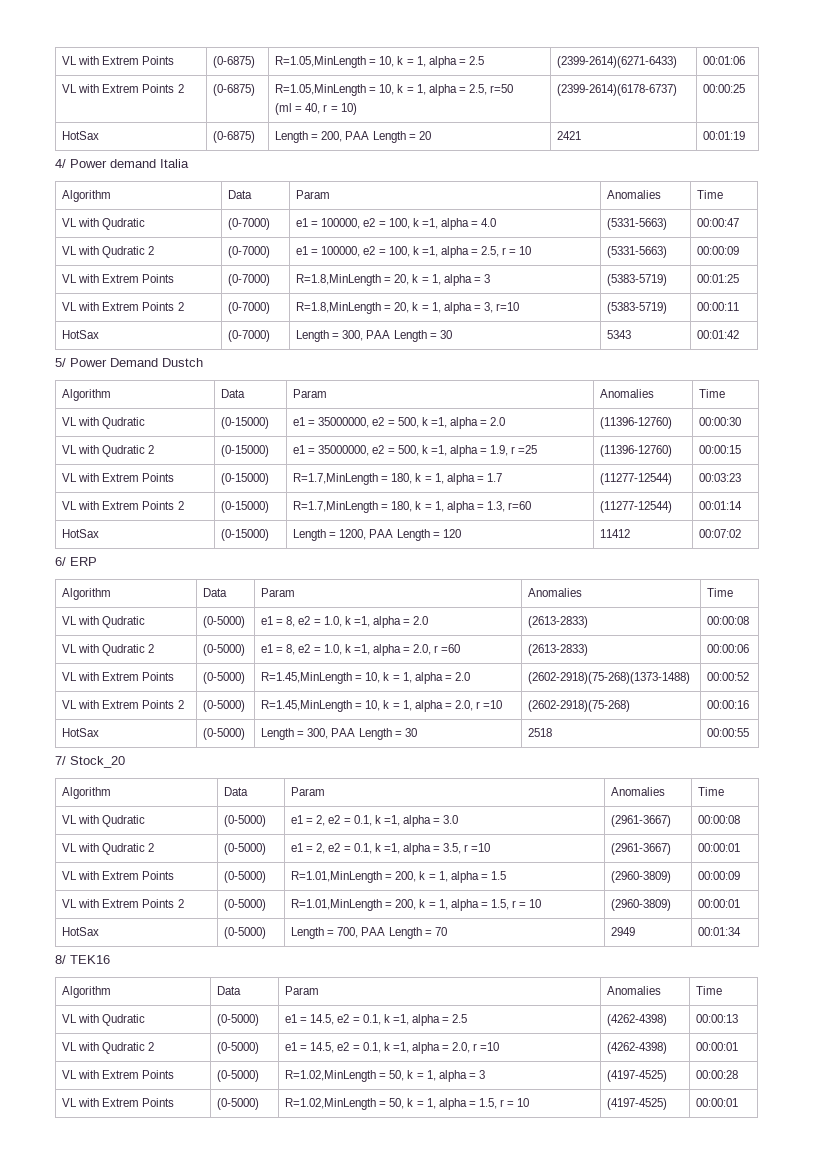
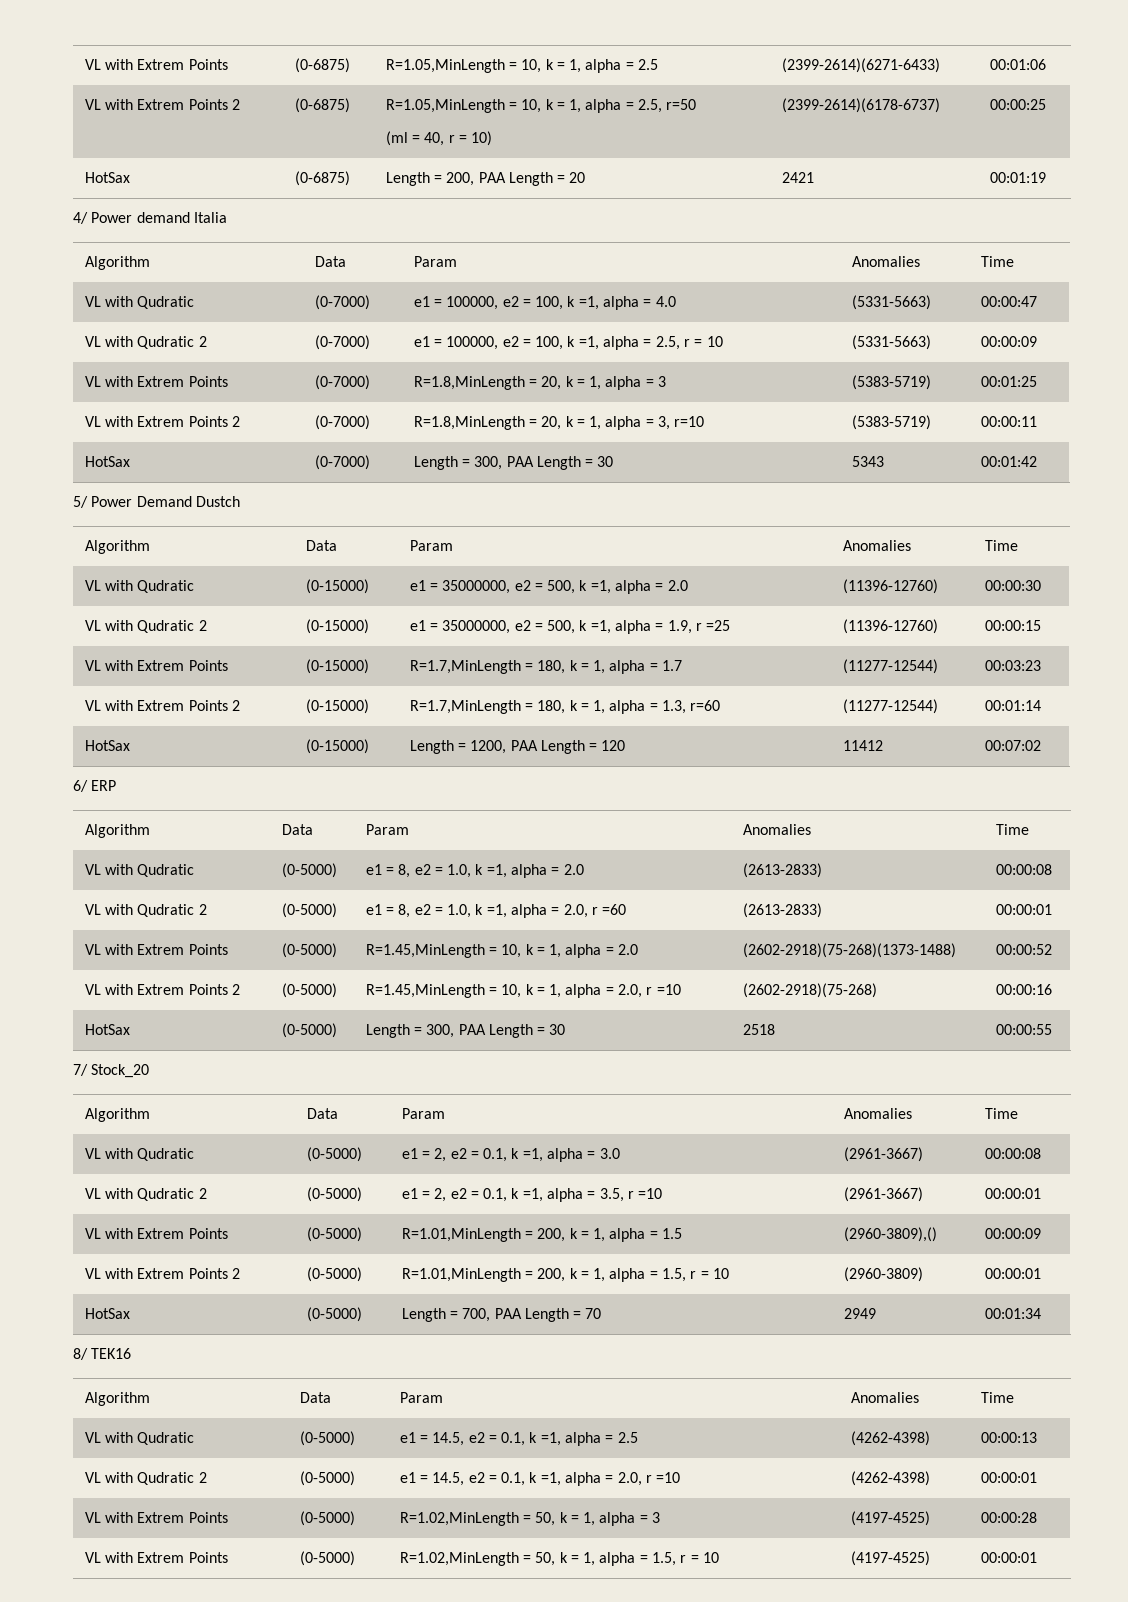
- VL with Qudratic 2 | (0-5000) | e1 = 8, e2 = 1.0, k =1, alpha = 2.0, r =60 | (2613-2833) | 00:00:06
+ VL with Qudratic 2 | (0-5000) | e1 = 8, e2 = 1.0, k =1, alpha = 2.0, r =60 | (2613-2833) | 00:00:01
- VL with Extrem Points | (0-5000) | R=1.01,MinLength = 200, k = 1, alpha = 1.5 | (2960-3809) | 00:00:09
+ VL with Extrem Points | (0-5000) | R=1.01,MinLength = 200, k = 1, alpha = 1.5 | (2960-3809),() | 00:00:09

